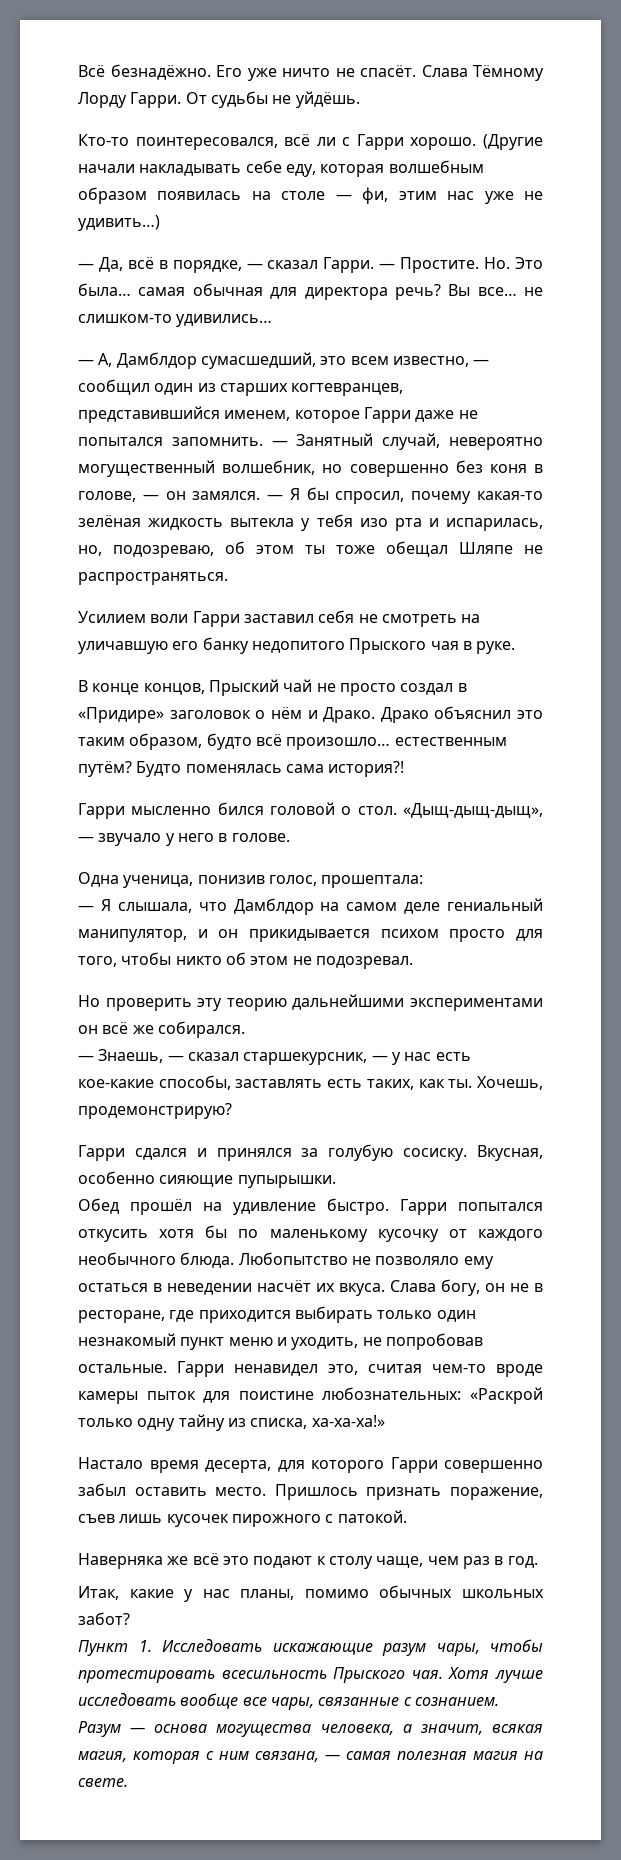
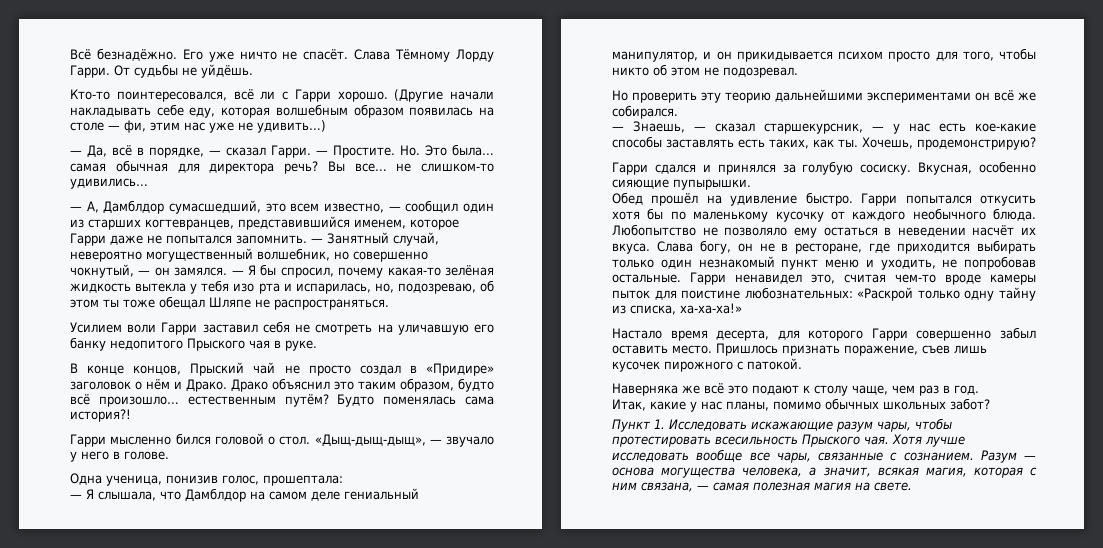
- — Занятный случай, невероятно могущественный волшебник, но совершенно без коня в голове, — он замялся.
+ — Занятный случай, невероятно могущественный волшебник, но совершенно чокнутый, — он замялся.
- — Знаешь, — сказал старшекурсник, — у нас есть кое-какие способы, заставлять есть таких, как ты.
+ — Знаешь, — сказал старшекурсник, — у нас есть кое-какие способы заставлять есть таких, как ты.

